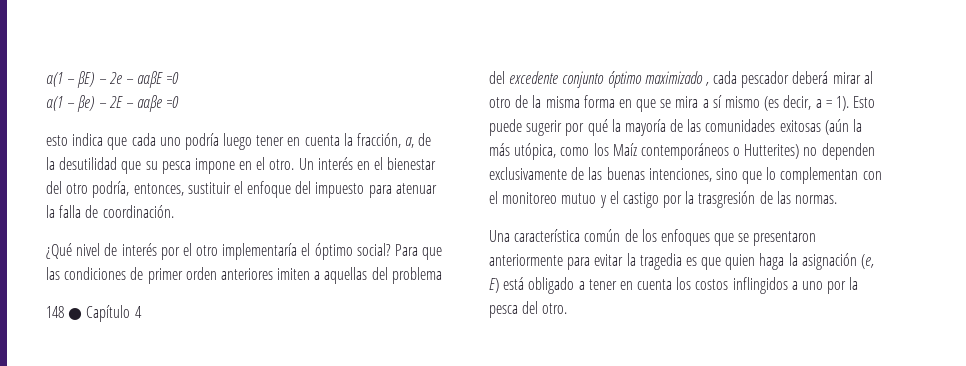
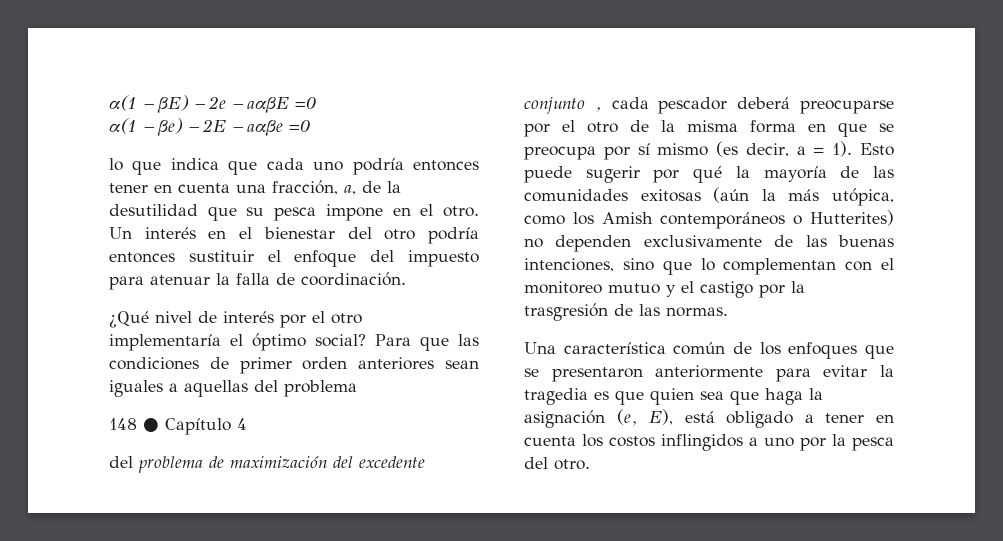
- esto indica que cada uno podría luego tener en cuenta la fracción, a, de la desutilidad que su pesca impone en el otro.
+ lo que indica que cada uno podría entonces tener en cuenta una fracción, a, de la desutilidad que su pesca impone en el otro.
- Un interés en el bienestar del otro podría, entonces, sustituir el enfoque del impuesto para atenuar la falla de coordinación.
+ Un interés en el bienestar del otro podría entonces sustituir el enfoque del impuesto para atenuar la falla de coordinación.
- Para que las condiciones de primer orden anteriores imiten a aquellas del problema
+ Para que las condiciones de primer orden anteriores sean iguales a aquellas del problema
- del excedente conjunto óptimo maximizado , cada pescador deberá mirar al otro de la misma forma en que se mira a sí mismo (es decir, a = 1).
+ del problema de maximización del excedente conjunto , cada pescador deberá preocuparse por el otro de la misma forma en que se preocupa por sí mismo (es decir, a = 1).
- Esto puede sugerir por qué la mayoría de las comunidades exitosas (aún la más utópica, como los Maíz contemporáneos o Hutterites) no dependen exclusivamente de las buenas intenciones, sino que lo complementan con el monitoreo mutuo y el castigo por la trasgresión de las normas.
+ Esto puede sugerir por qué la mayoría de las comunidades exitosas (aún la más utópica, como los Amish contemporáneos o Hutterites) no dependen exclusivamente de las buenas intenciones, sino que lo complementan con el monitoreo mutuo y el castigo por la trasgresión de las normas.
- Una característica común de los enfoques que se presentaron anteriormente para evitar la tragedia es que quien haga la asignación (e, E) está obligado a tener en cuenta los costos inflingidos a uno por la pesca del otro.
+ Una característica común de los enfoques que se presentaron anteriormente para evitar la tragedia es que quien sea que haga la asignación (e, E), está obligado a tener en cuenta los costos inflingidos a uno por la pesca del otro.

